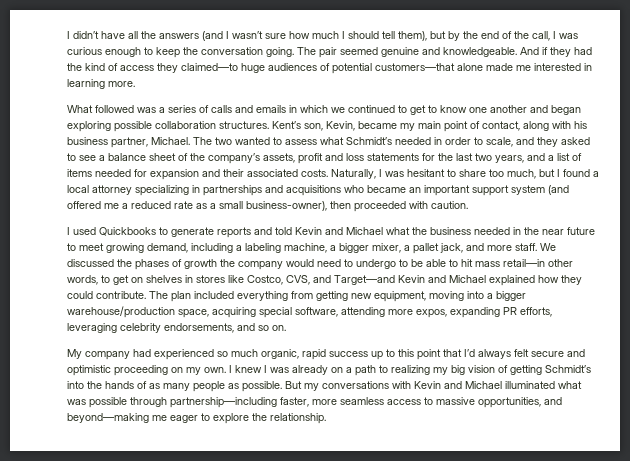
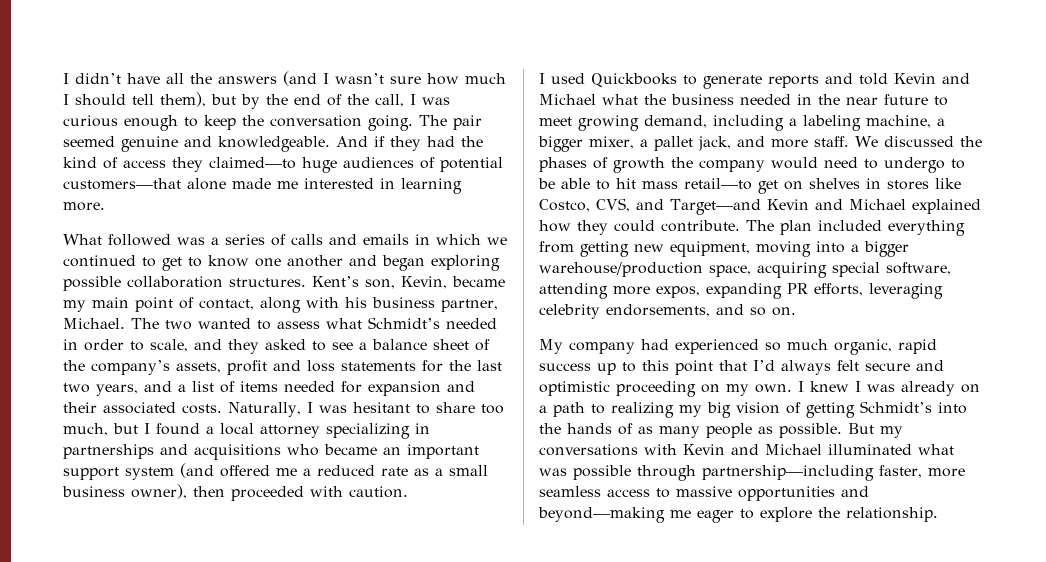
- Naturally, I was hesitant to share too much, but I found a local attorney specializing in partnerships and acquisitions who became an important support system (and offered me a reduced rate as a small business-owner), then proceeded with caution.
+ Naturally, I was hesitant to share too much, but I found a local attorney specializing in partnerships and acquisitions who became an important support system (and offered me a reduced rate as a small business owner), then proceeded with caution.
- We discussed the phases of growth the company would need to undergo to be able to hit mass retail—in other words, to get on shelves in stores like Costco, CVS, and Target—and Kevin and Michael explained how they could contribute.
+ We discussed the phases of growth the company would need to undergo to be able to hit mass retail—to get on shelves in stores like Costco, CVS, and Target—and Kevin and Michael explained how they could contribute.
- But my conversations with Kevin and Michael illuminated what was possible through partnership—including faster, more seamless access to massive opportunities, and beyond—making me eager to explore the relationship.
+ But my conversations with Kevin and Michael illuminated what was possible through partnership—including faster, more seamless access to massive opportunities and beyond—making me eager to explore the relationship.

